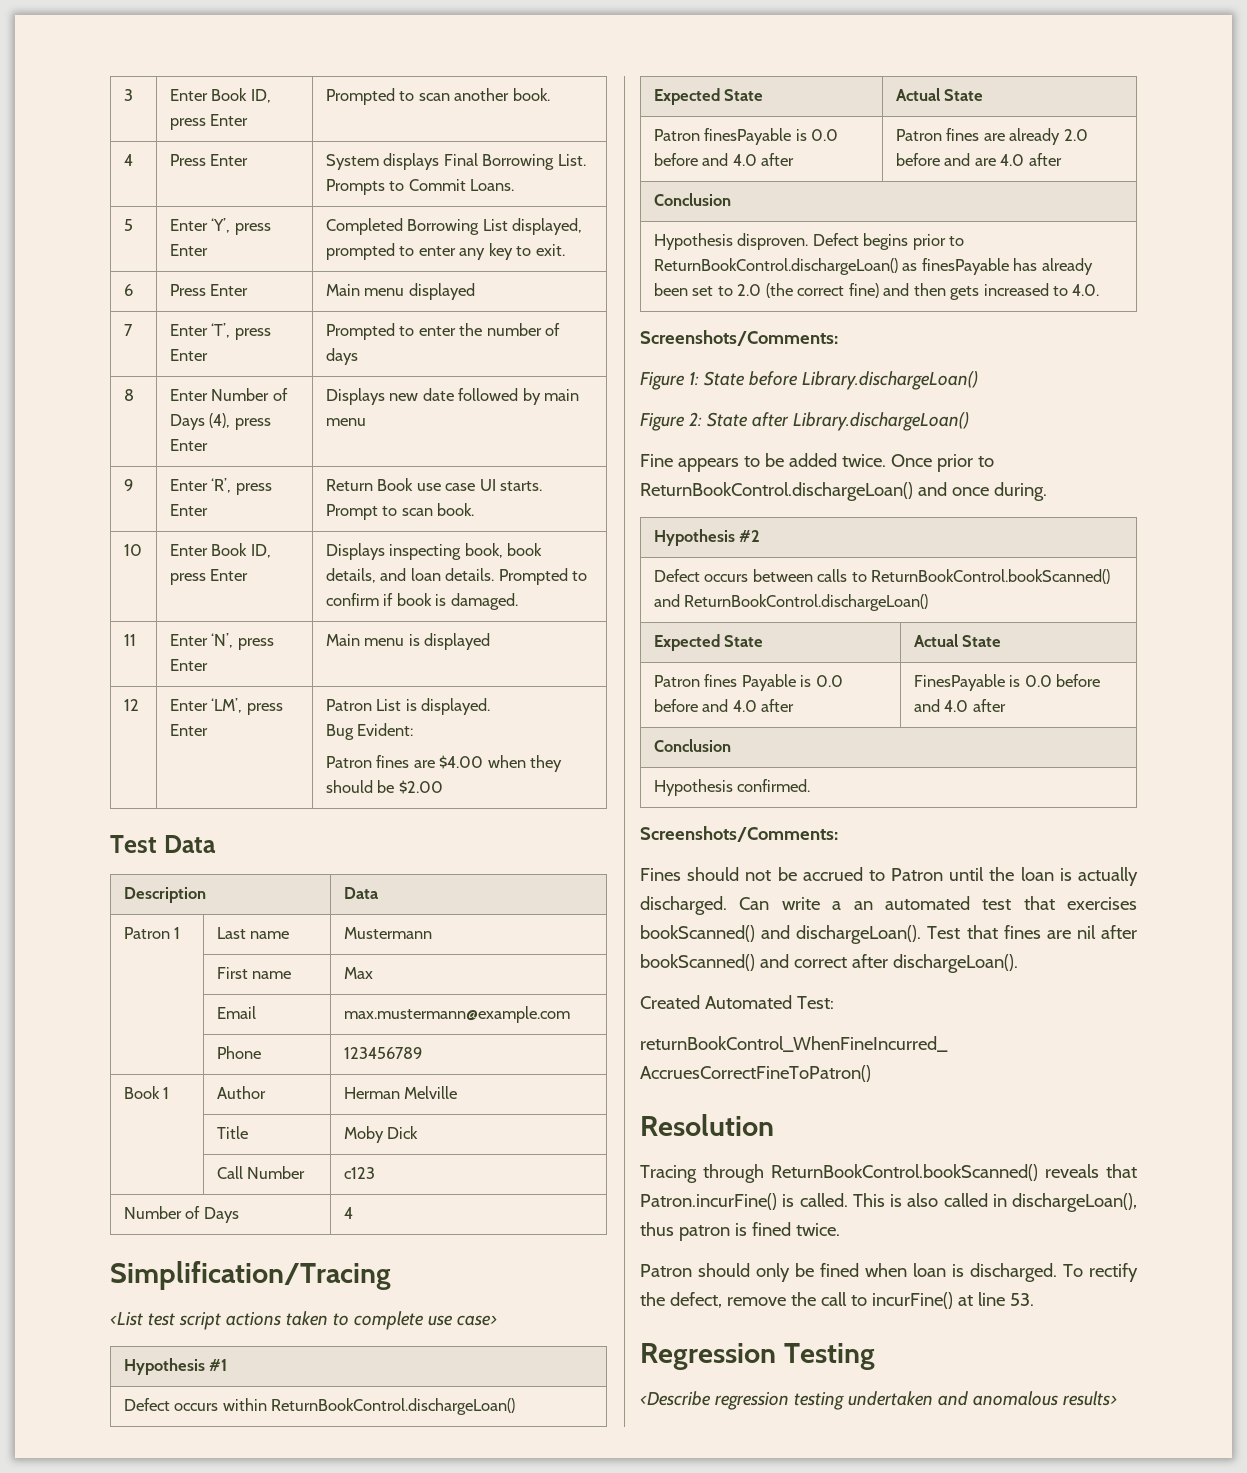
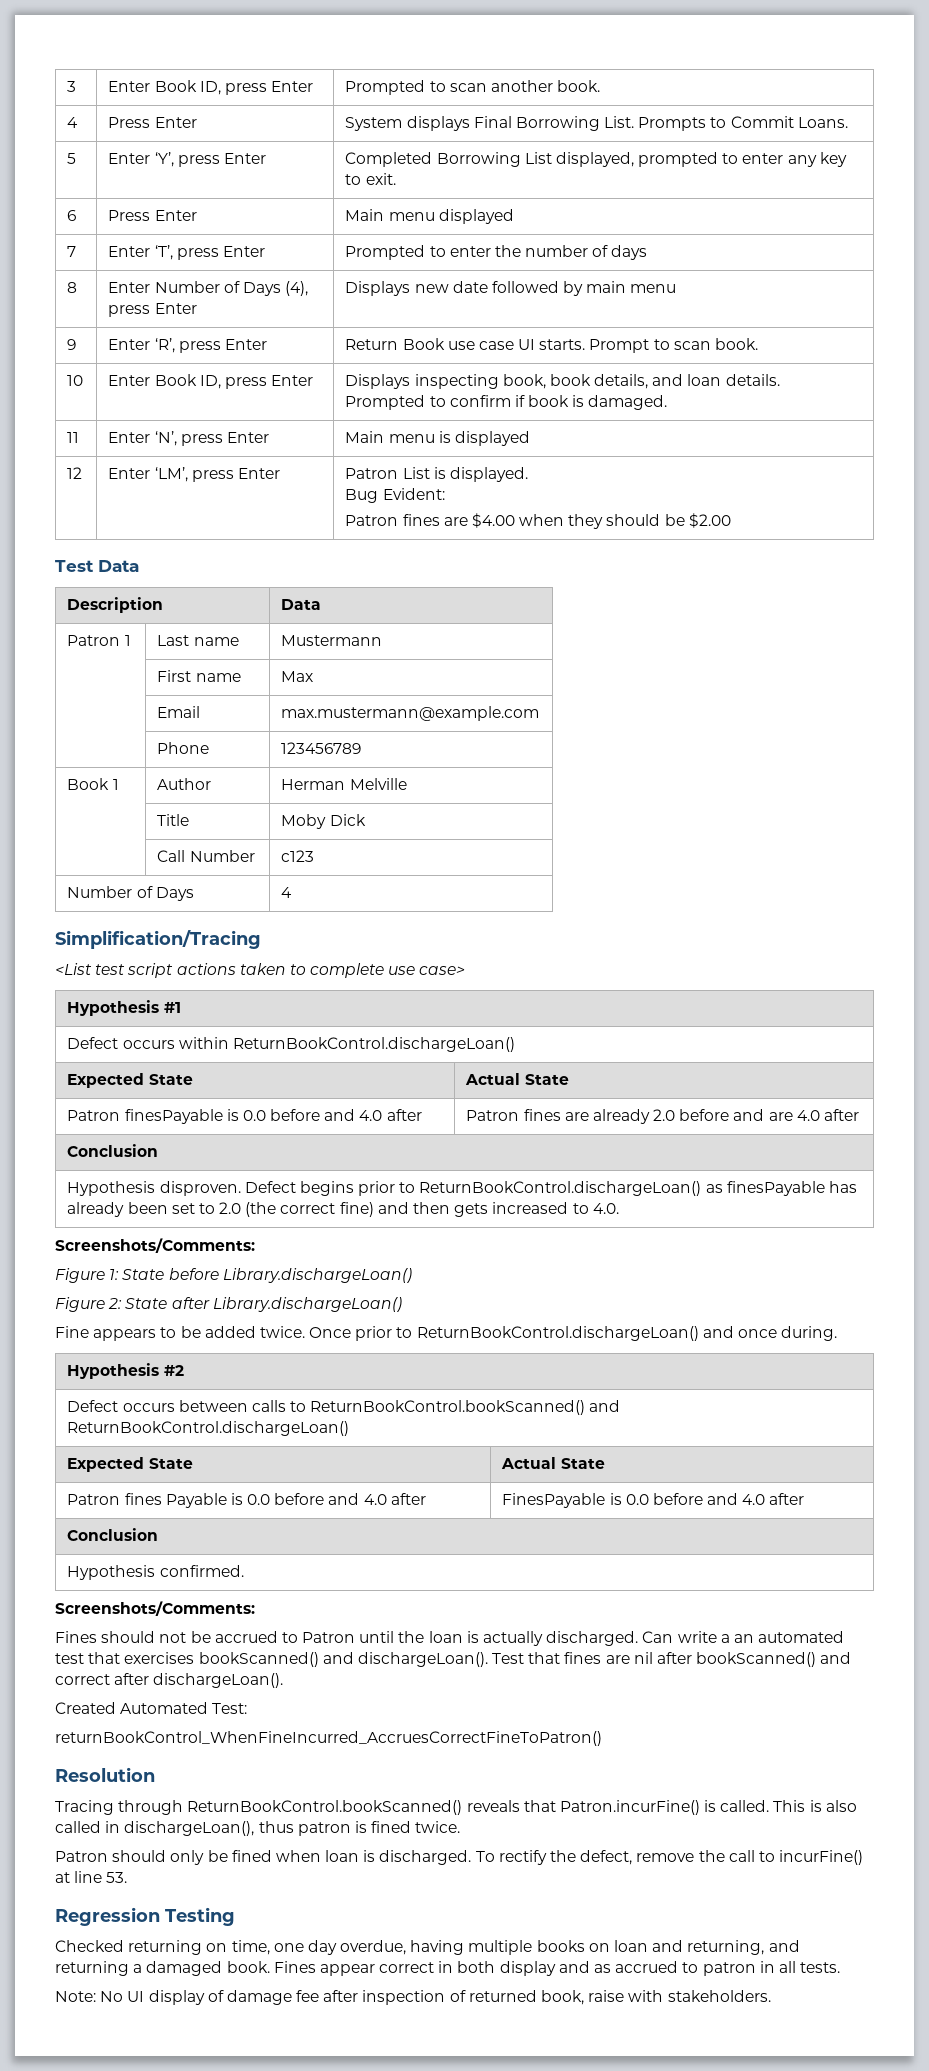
- <Describe regression testing undertaken and anomalous results>
+ Checked returning on time, one day overdue, having multiple books on loan and returning, and returning a damaged book. Fines appear correct in both display and as accrued to patron in all tests.
+ Note: No UI display of damage fee after inspection of returned book, raise with stakeholders.

